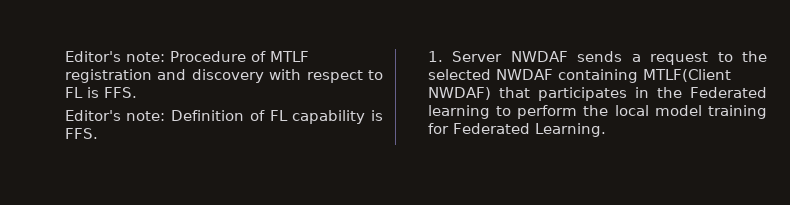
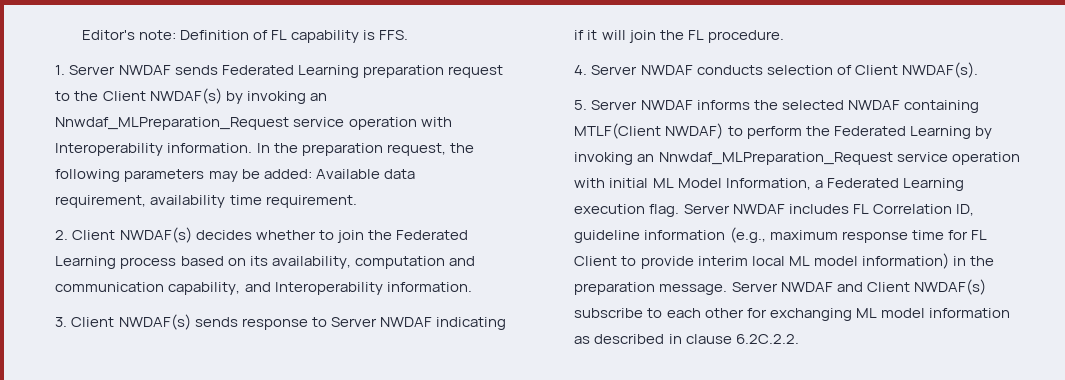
- Editor's note: Procedure of MTLF registration and discovery with respect to FL is FFS.
- 1. Server NWDAF sends a request to the selected NWDAF containing MTLF(Client NWDAF) that participates in the Federated learning to perform the local model training for Federated Learning.
+ 1. Server NWDAF sends Federated Learning preparation request to the Client NWDAF(s) by invoking an Nnwdaf_MLPreparation_Request service operation with Interoperability information. In the preparation request, the following parameters may be added: Available data requirement, availability time requirement.
+ 2. Client NWDAF(s) decides whether to join the Federated Learning process based on its availability, computation and communication capability, and Interoperability information.
+ 3. Client NWDAF(s) sends response to Server NWDAF indicating if it will join the FL procedure.
+ 4. Server NWDAF conducts selection of Client NWDAF(s).
+ 5. Server NWDAF informs the selected NWDAF containing MTLF(Client NWDAF) to perform the Federated Learning by invoking an Nnwdaf_MLPreparation_Request service operation with initial ML Model Information, a Federated Learning execution flag. Server NWDAF includes FL Correlation ID, guideline information (e.g., maximum response time for FL Client to provide interim local ML model information) in the preparation message. Server NWDAF and Client NWDAF(s) subscribe to each other for exchanging ML model information as described in clause 6.2C.2.2.

